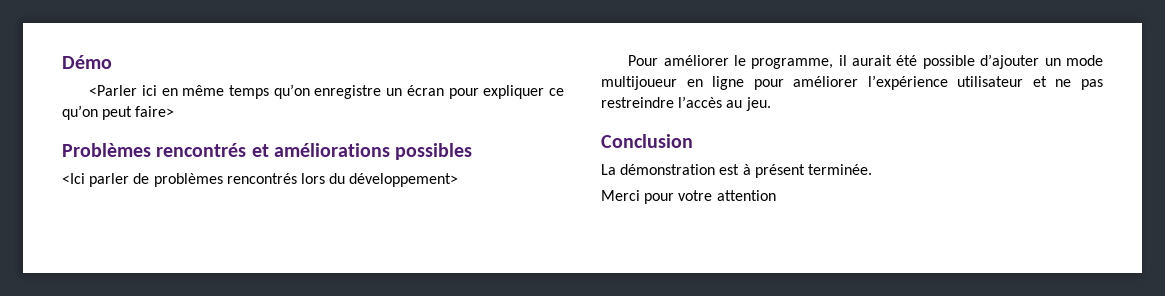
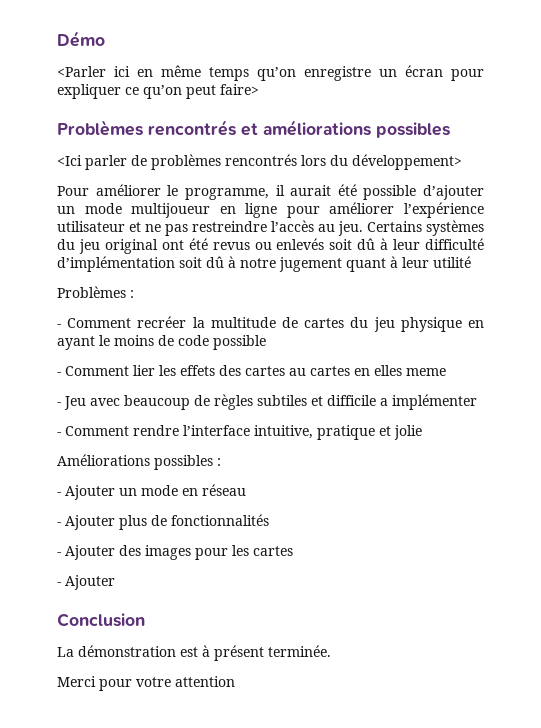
+ Certains systèmes du jeu original ont été revus ou enlevés soit dû à leur difficulté d’implémentation soit dû à notre jugement quant à leur utilité
+ Problèmes :
+ - Comment recréer la multitude de cartes du jeu physique en ayant le moins de code possible
+ - Comment lier les effets des cartes au cartes en elles meme
+ - Jeu avec beaucoup de règles subtiles et difficile a implémenter
+ - Comment rendre l’interface intuitive, pratique et jolie
+ Améliorations possibles :
+ - Ajouter un mode en réseau
+ - Ajouter plus de fonctionnalités
+ - Ajouter des images pour les cartes
+ - Ajouter

